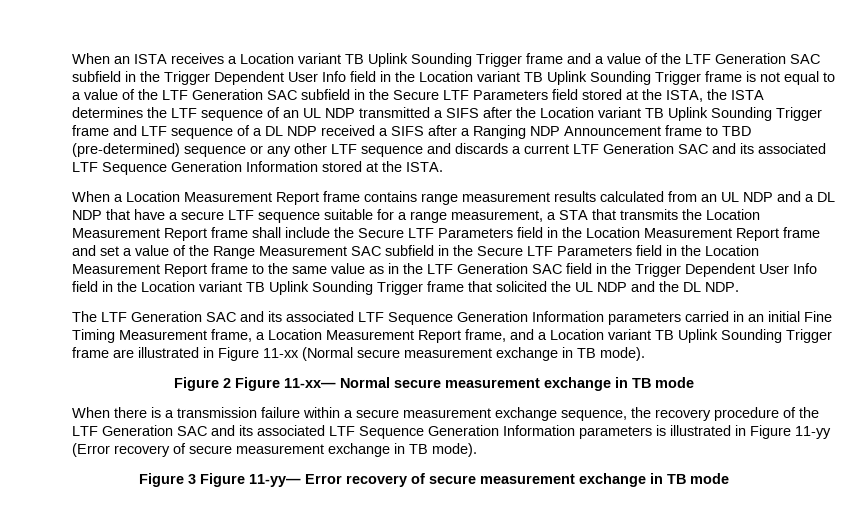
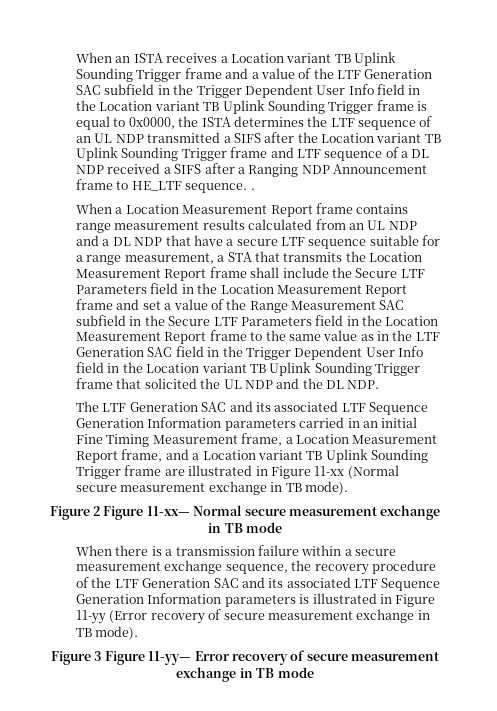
- When an ISTA receives a Location variant TB Uplink Sounding Trigger frame and a value of the LTF Generation SAC subfield in the Trigger Dependent User Info field in the Location variant TB Uplink Sounding Trigger frame is not equal to a value of the LTF Generation SAC subfield in the Secure LTF Parameters field stored at the ISTA, the ISTA determines the LTF sequence of an UL NDP transmitted a SIFS after the Location variant TB Uplink Sounding Trigger frame and LTF sequence of a DL NDP received a SIFS after a Ranging NDP Announcement frame to TBD (pre-determined) sequence or any other LTF sequence and discards a current LTF Generation SAC and its associated LTF Sequence Generation Information stored at the ISTA.
+ When an ISTA receives a Location variant TB Uplink Sounding Trigger frame and a value of the LTF Generation SAC subfield in the Trigger Dependent User Info field in the Location variant TB Uplink Sounding Trigger frame is equal to 0x0000, the ISTA determines the LTF sequence of an UL NDP transmitted a SIFS after the Location variant TB Uplink Sounding Trigger frame and LTF sequence of a DL NDP received a SIFS after a Ranging NDP Announcement frame to HE_LTF sequence. .

